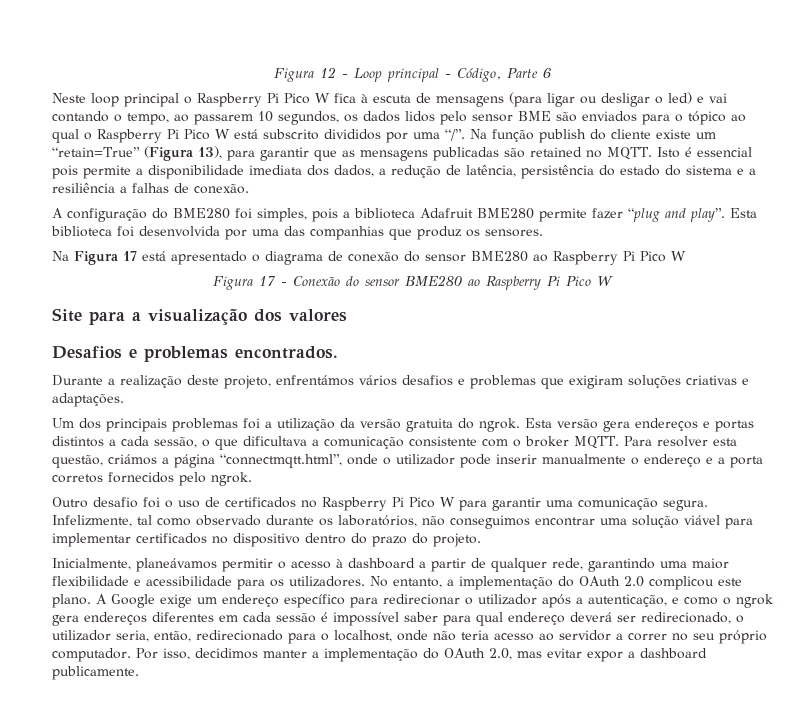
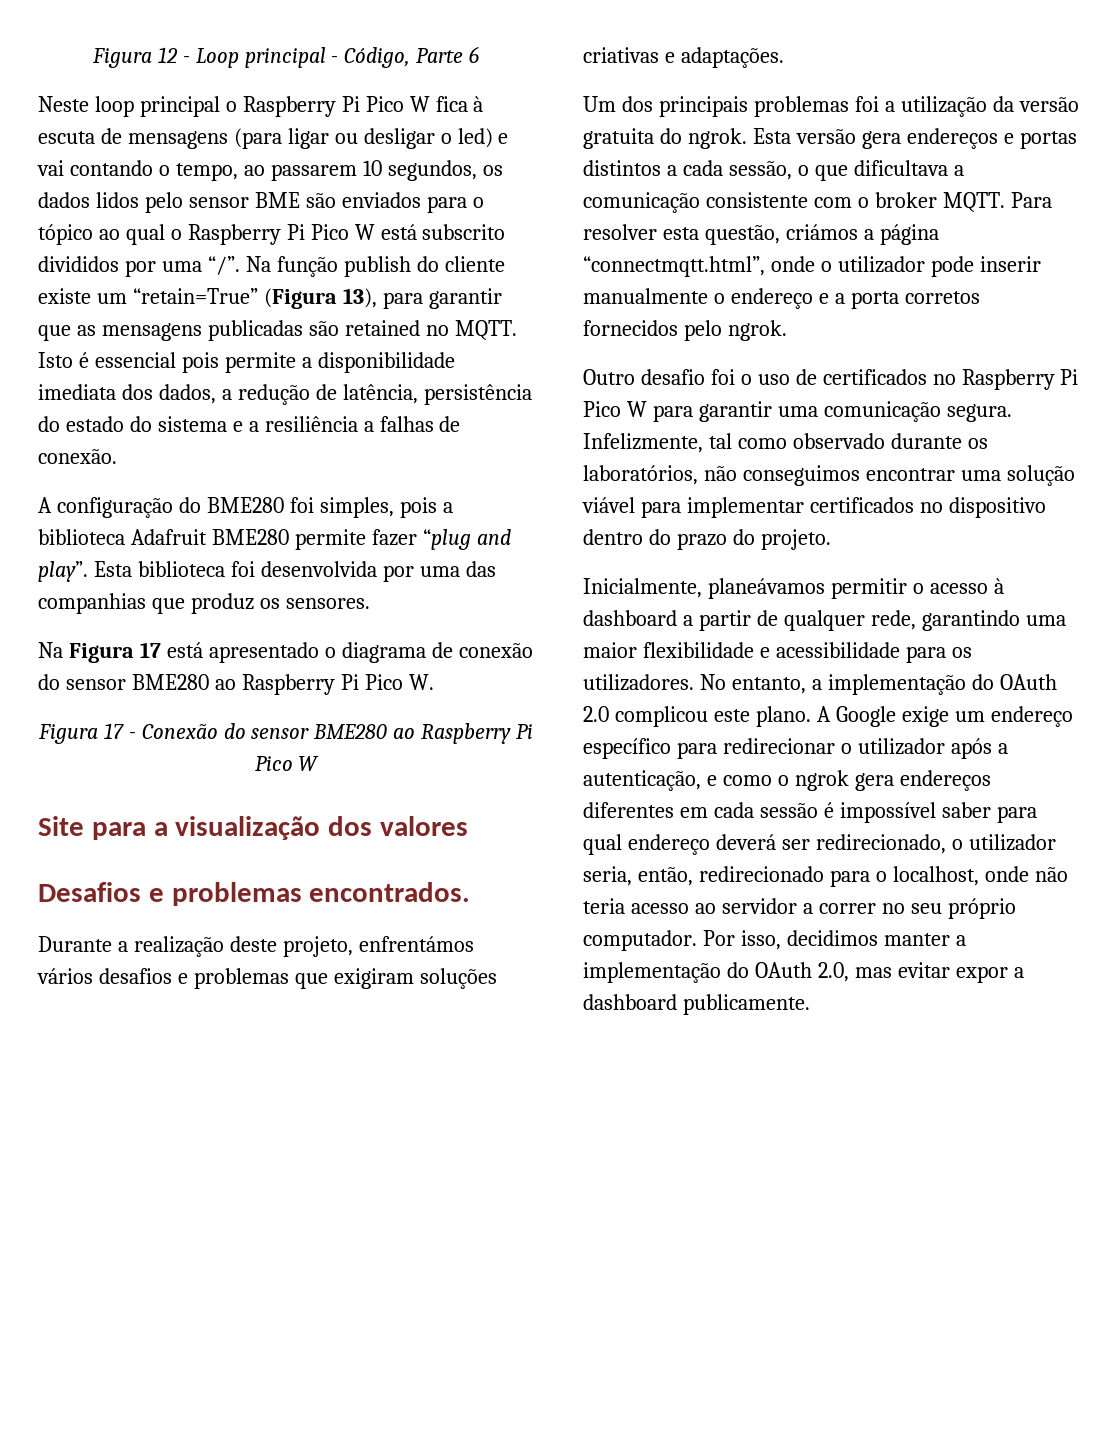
- Na Figura 17 está apresentado o diagrama de conexão do sensor BME280 ao Raspberry Pi Pico W
+ Na Figura 17 está apresentado o diagrama de conexão do sensor BME280 ao Raspberry Pi Pico W.

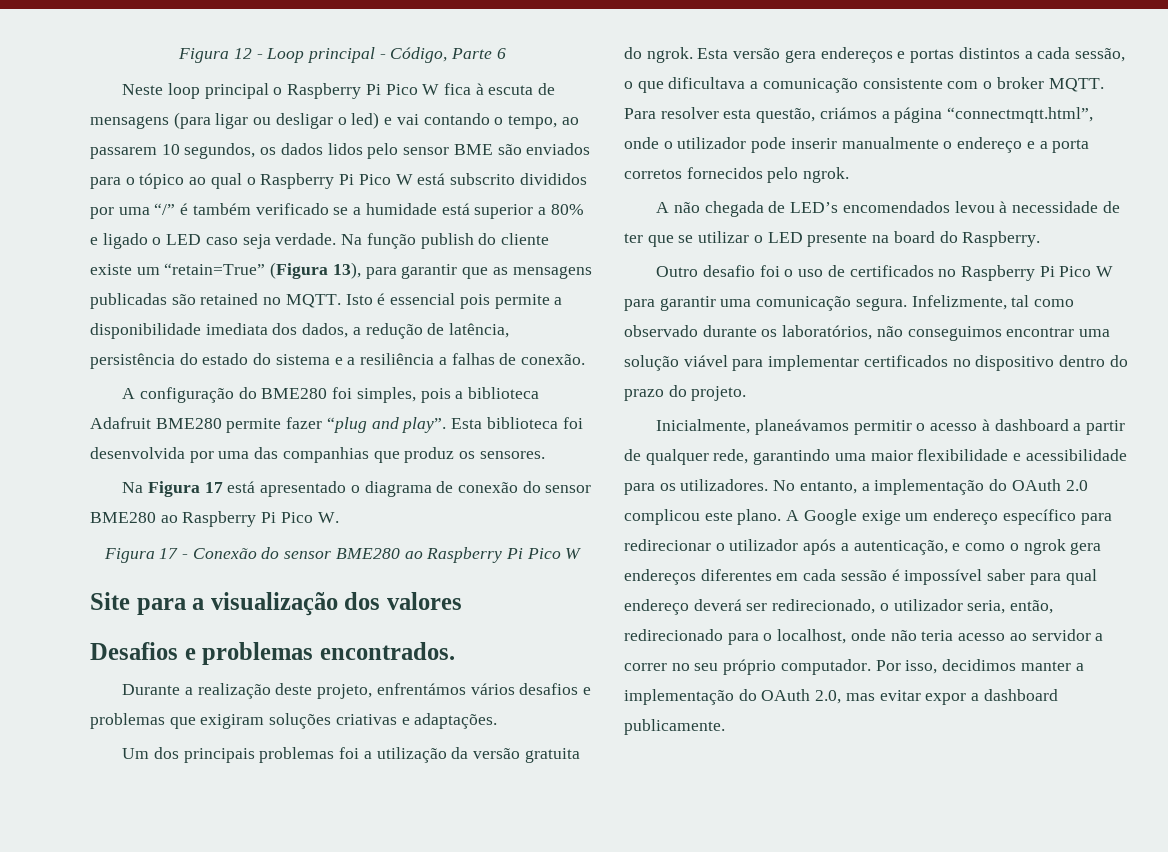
- Neste loop principal o Raspberry Pi Pico W fica à escuta de mensagens (para ligar ou desligar o led) e vai contando o tempo, ao passarem 10 segundos, os dados lidos pelo sensor BME são enviados para o tópico ao qual o Raspberry Pi Pico W está subscrito divididos por uma “/”.
+ Neste loop principal o Raspberry Pi Pico W fica à escuta de mensagens (para ligar ou desligar o led) e vai contando o tempo, ao passarem 10 segundos, os dados lidos pelo sensor BME são enviados para o tópico ao qual o Raspberry Pi Pico W está subscrito divididos por uma “/” é também verificado se a humidade está superior a 80% e ligado o LED caso seja verdade.
+ A não chegada de LED’s encomendados levou à necessidade de ter que se utilizar o LED presente na board do Raspberry.

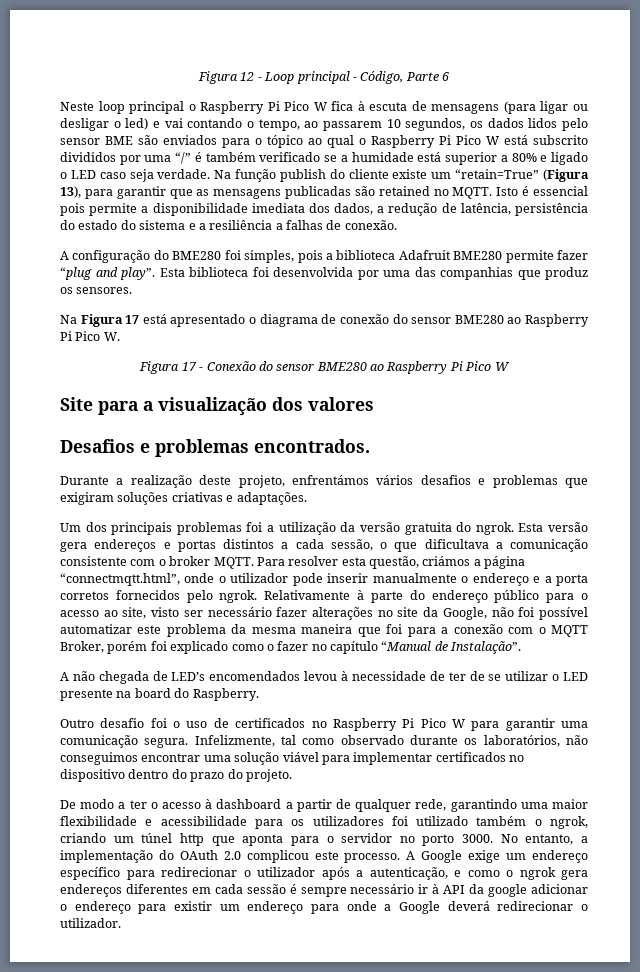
+ Relativamente à parte do endereço público para o acesso ao site, visto ser necessário fazer alterações no site da Google, não foi possível automatizar este problema da mesma maneira que foi para a conexão com o MQTT Broker, porém foi explicado como o fazer no capítulo “Manual de Instalação”.
- A não chegada de LED’s encomendados levou à necessidade de ter que se utilizar o LED presente na board do Raspberry.
+ A não chegada de LED’s encomendados levou à necessidade de ter de se utilizar o LED presente na board do Raspberry.
- Inicialmente, planeávamos permitir o acesso à dashboard a partir de qualquer rede, garantindo uma maior flexibilidade e acessibilidade para os utilizadores.
+ De modo a ter o acesso à dashboard a partir de qualquer rede, garantindo uma maior flexibilidade e acessibilidade para os utilizadores foi utilizado também o ngrok, criando um túnel http que aponta para o servidor no porto 3000.
- No entanto, a implementação do OAuth 2.0 complicou este plano.
+ No entanto, a implementação do OAuth 2.0 complicou este processo.
- A Google exige um endereço específico para redirecionar o utilizador após a autenticação, e como o ngrok gera endereços diferentes em cada sessão é impossível saber para qual endereço deverá ser redirecionado, o utilizador seria, então, redirecionado para o localhost, onde não teria acesso ao servidor a correr no seu próprio computador. Por isso, decidimos manter a implementação do OAuth 2.0, mas evitar expor a dashboard publicamente.
+ A Google exige um endereço específico para redirecionar o utilizador após a autenticação, e como o ngrok gera endereços diferentes em cada sessão é sempre necessário ir à API da google adicionar o endereço para existir um endereço para onde a Google deverá redirecionar o utilizador.

